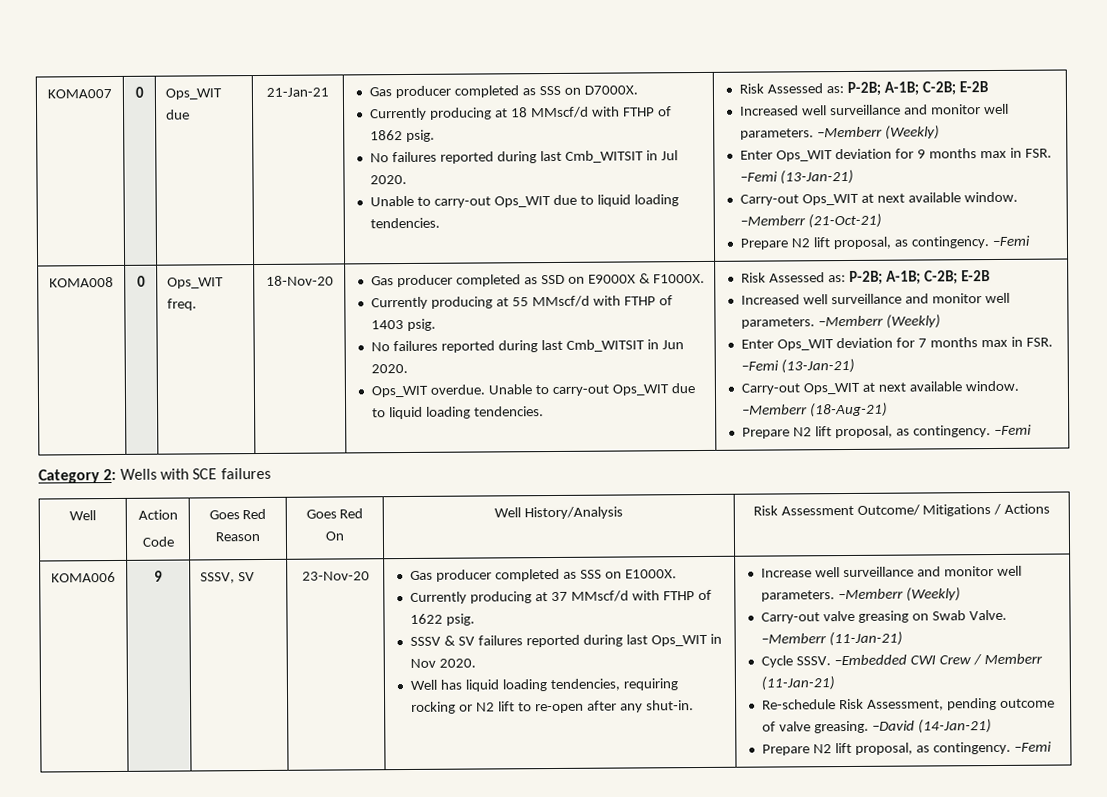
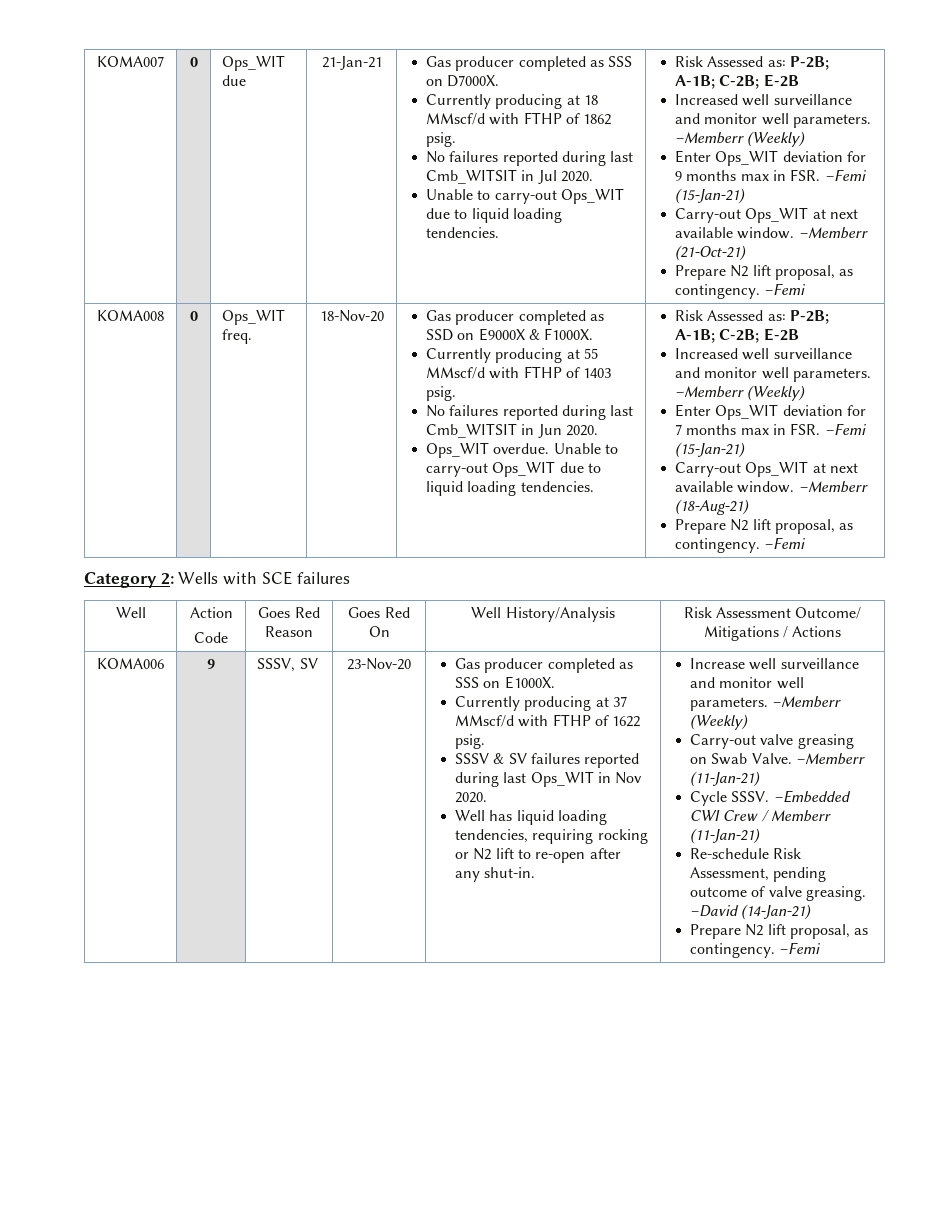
- Enter Ops_WIT deviation for 9 months max in FSR. –Femi (13-Jan-21)
+ Enter Ops_WIT deviation for 9 months max in FSR. –Femi (15-Jan-21)
- Enter Ops_WIT deviation for 7 months max in FSR. –Femi (13-Jan-21)
+ Enter Ops_WIT deviation for 7 months max in FSR. –Femi (15-Jan-21)

